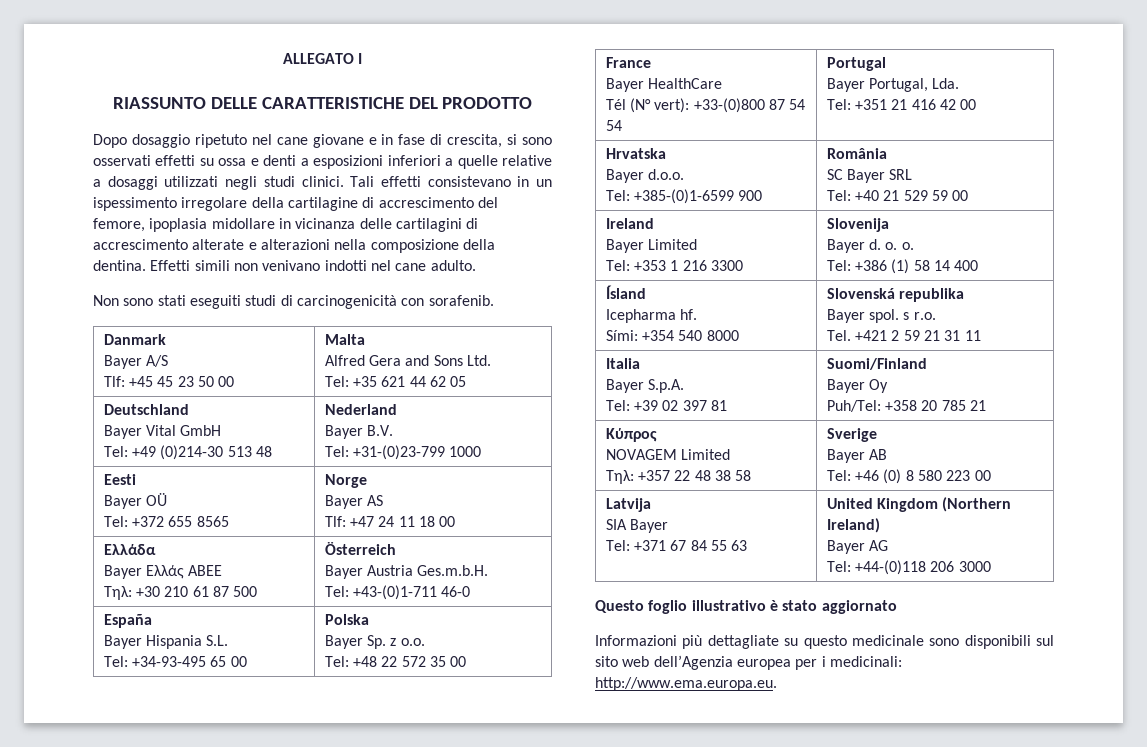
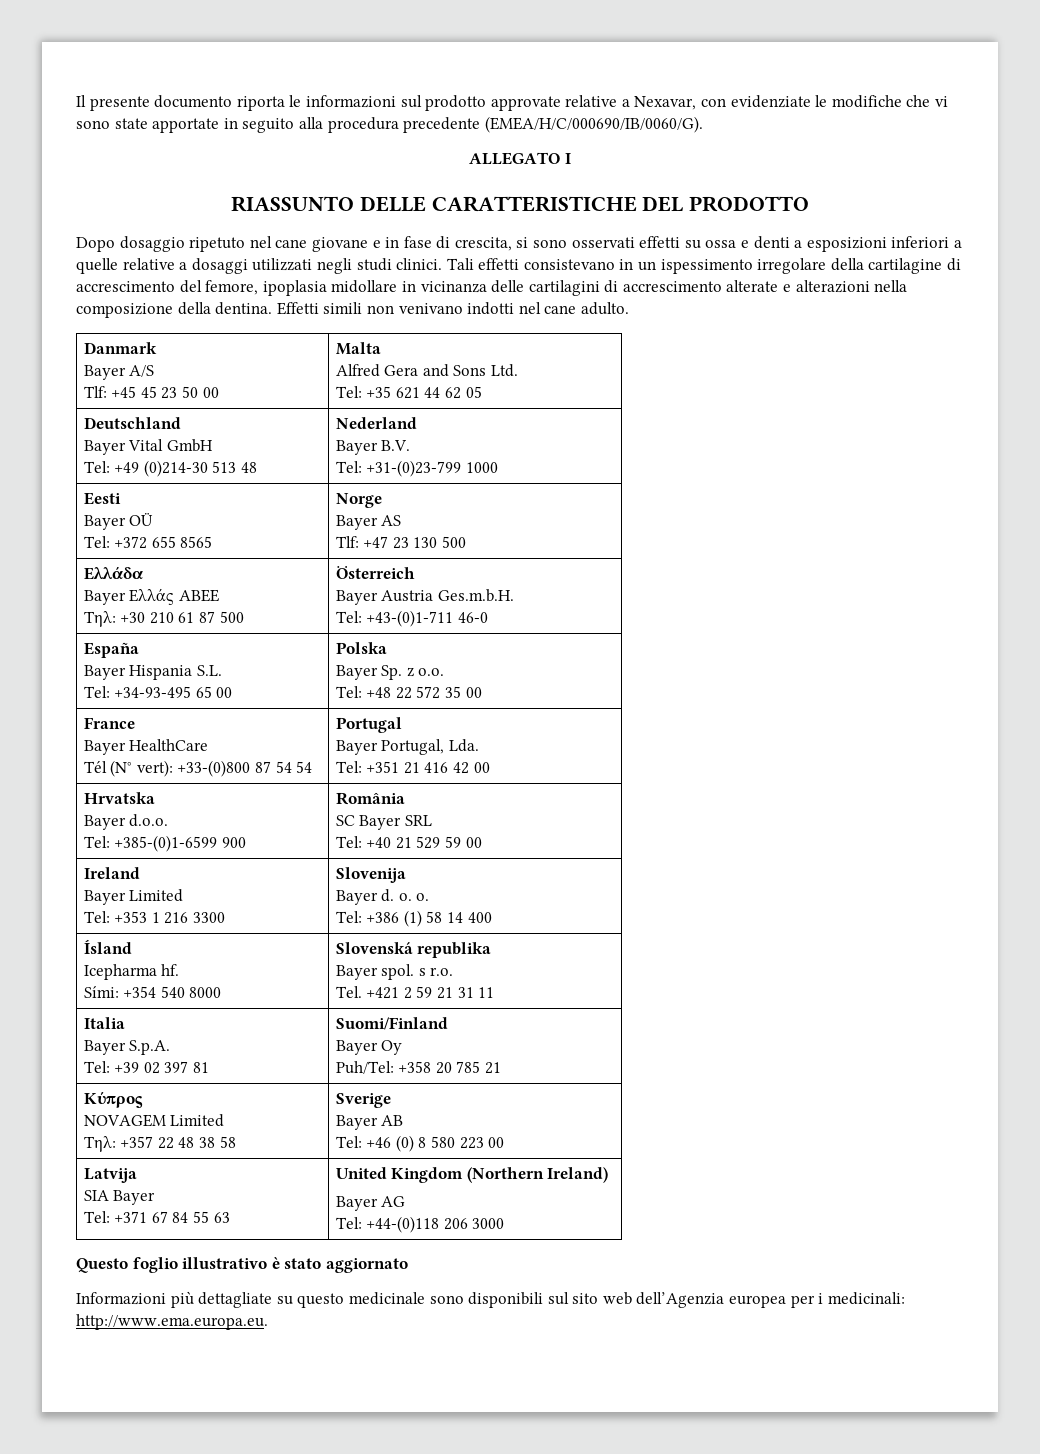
+ Il presente documento riporta le informazioni sul prodotto approvate relative a Nexavar, con evidenziate le modifiche che vi sono state apportate in seguito alla procedura precedente (EMEA/H/C/000690/IB/0060/G).
- Non sono stati eseguiti studi di carcinogenicità con sorafenib.
  Eesti
  Bayer OÜ
  Tel: +372 655 8565 | Norge
  Bayer AS
- Tlf: +47 24 11 18 00
+ Tlf: +47 23 130 500

